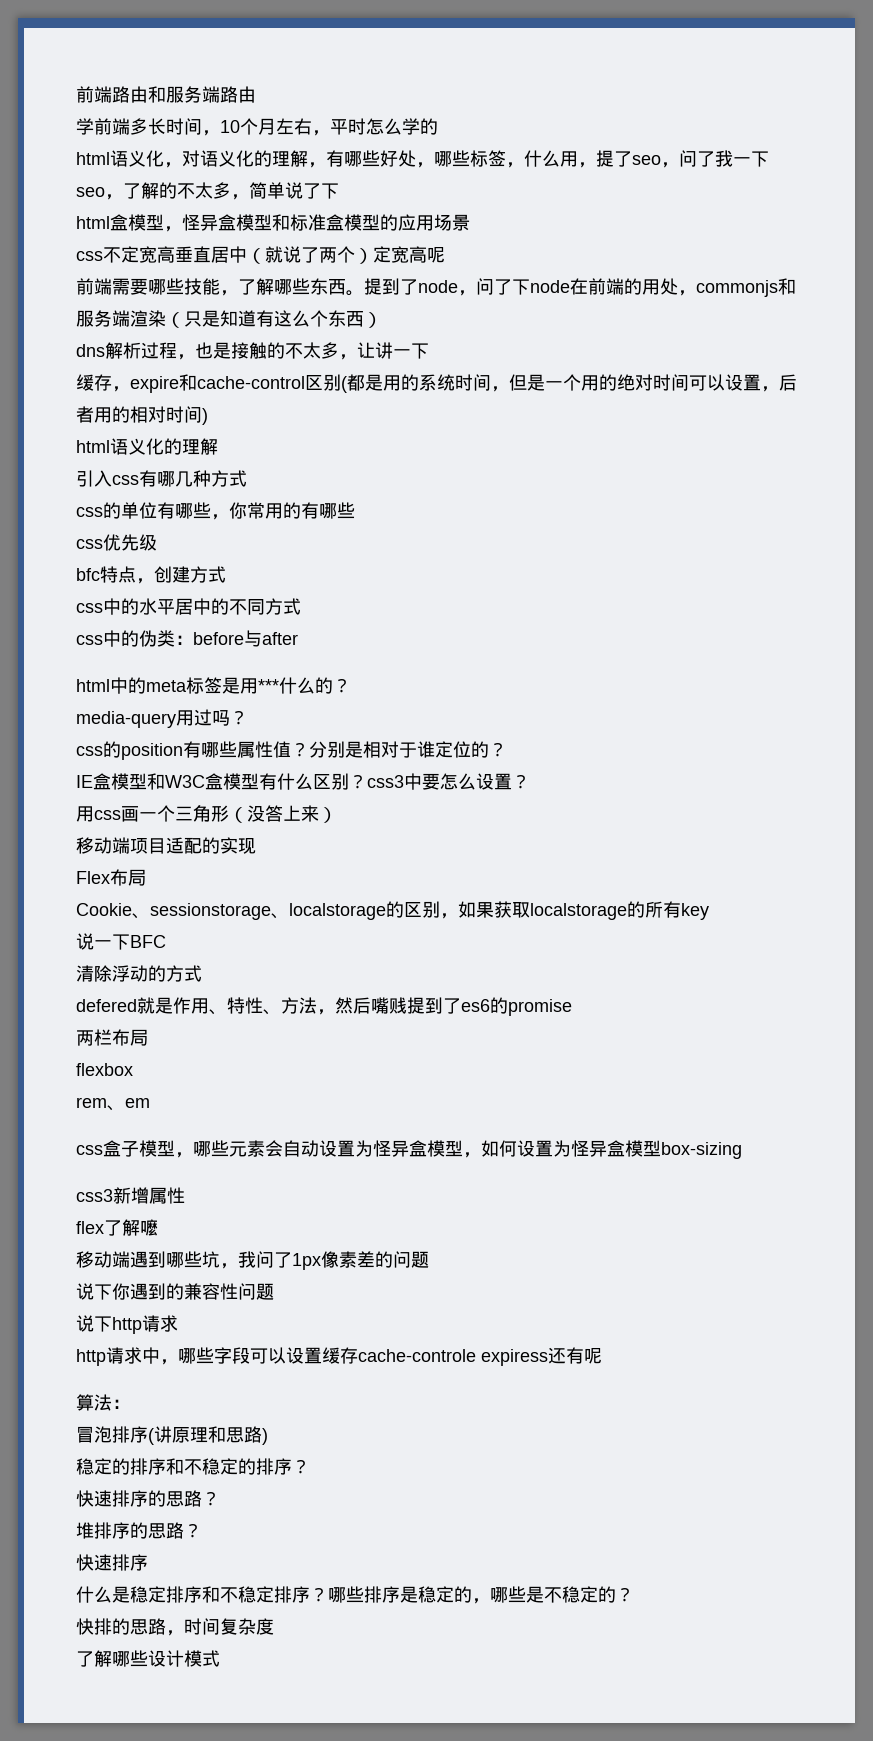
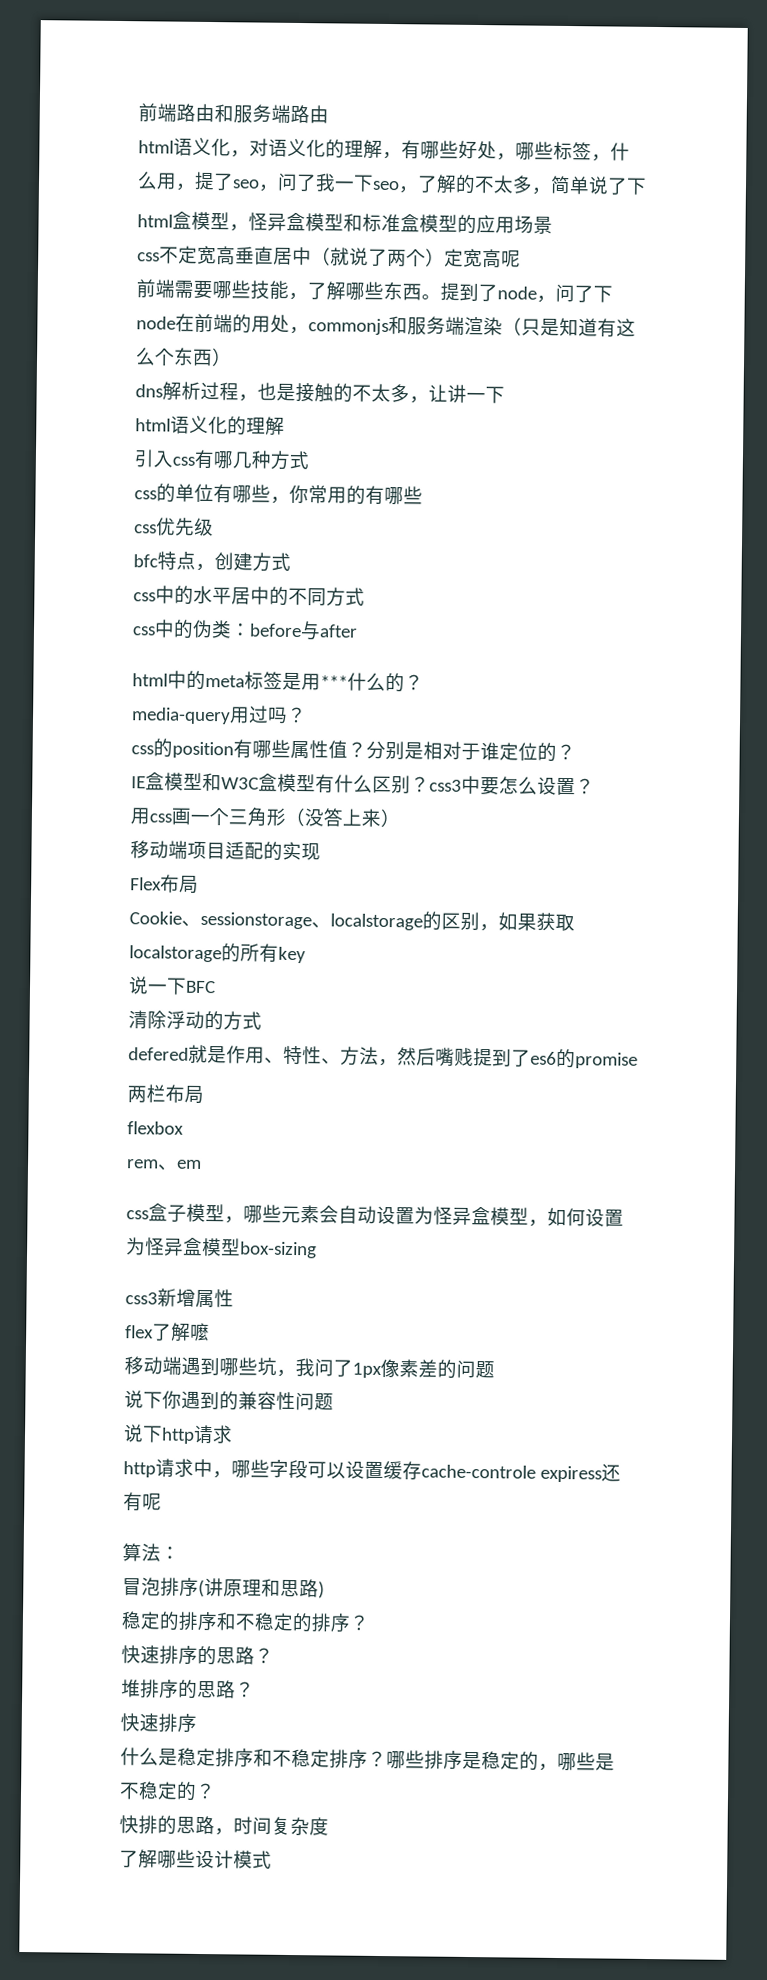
- 学前端多长时间，10个月左右，平时怎么学的
- 缓存，expire和cache-control区别(都是用的系统时间，但是一个用的绝对时间可以设置，后者用的相对时间)

